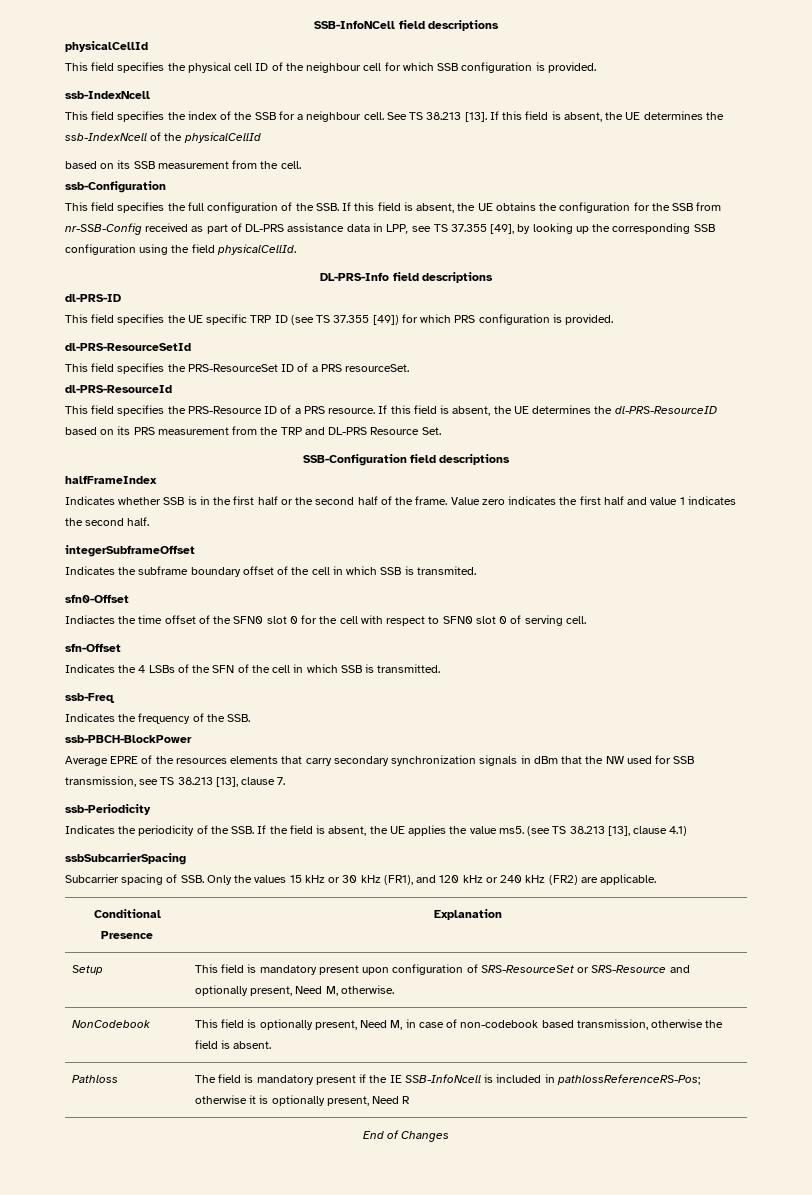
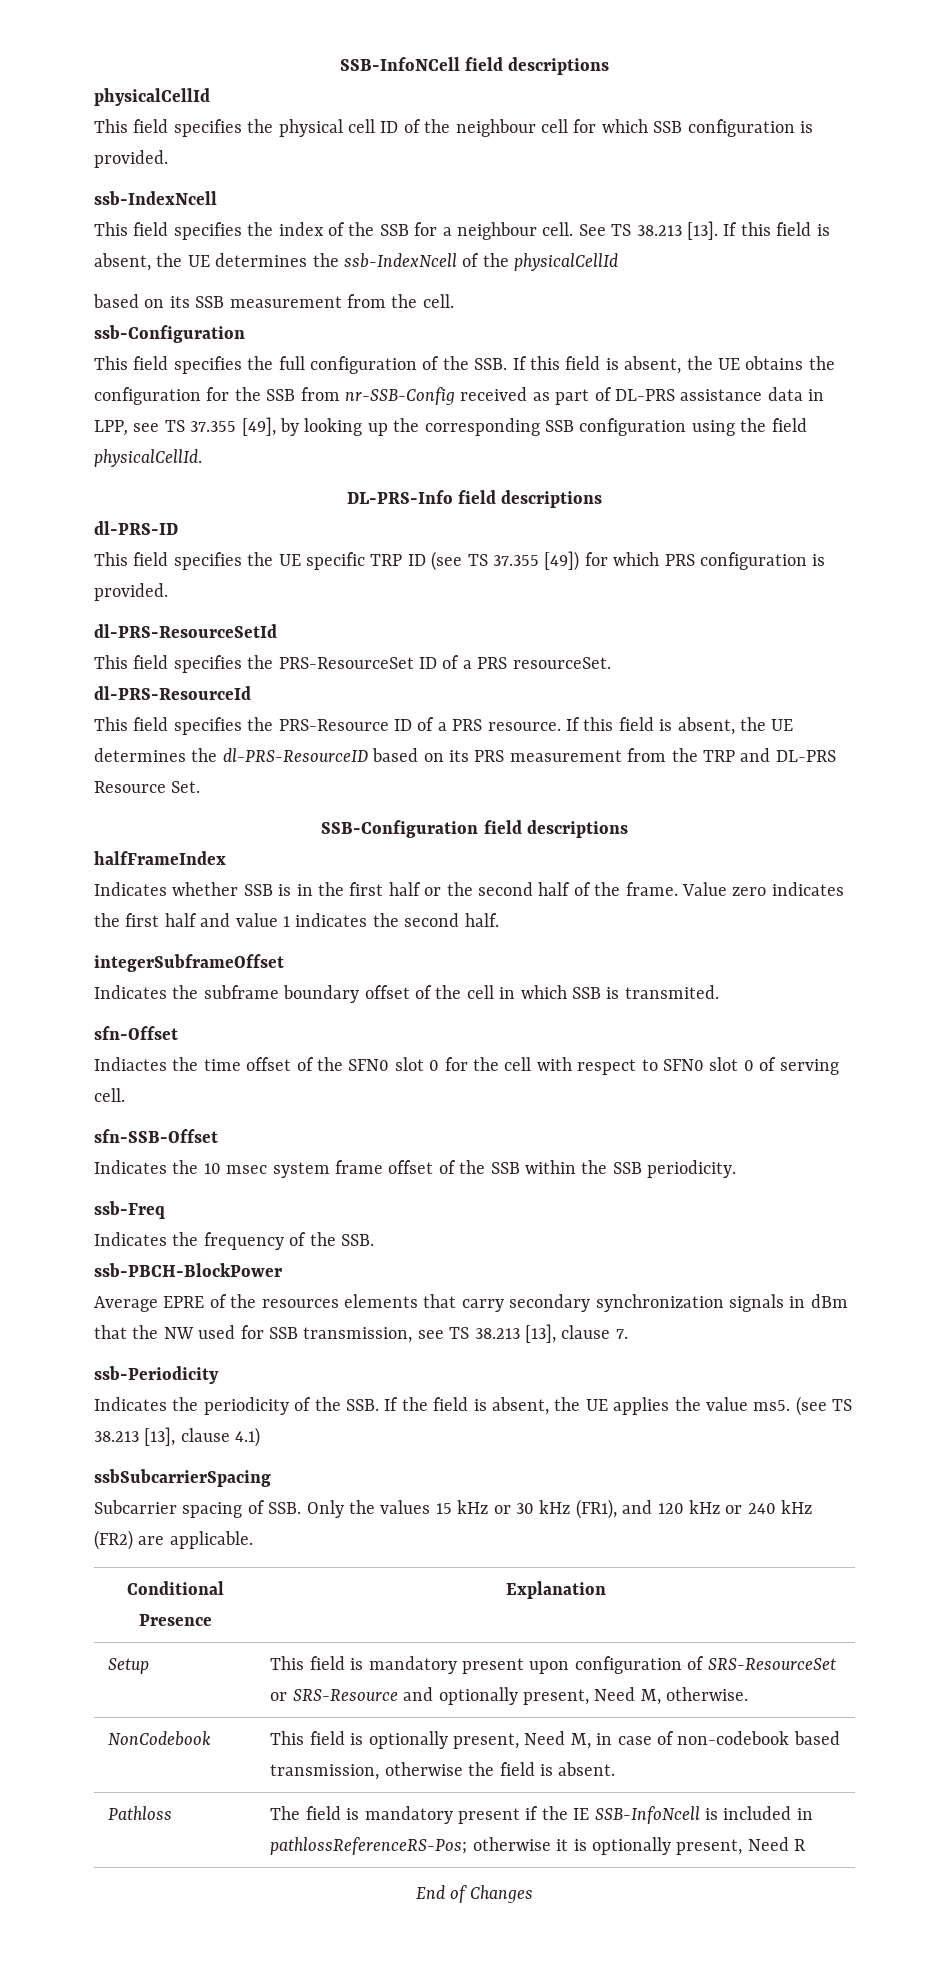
- sfn0-Offset
+ sfn-Offset
- sfn-Offset
- Indicates the 4 LSBs of the SFN of the cell in which SSB is transmitted.
+ sfn-SSB-Offset
+ Indicates the 10 msec system frame offset of the SSB within the SSB periodicity.

